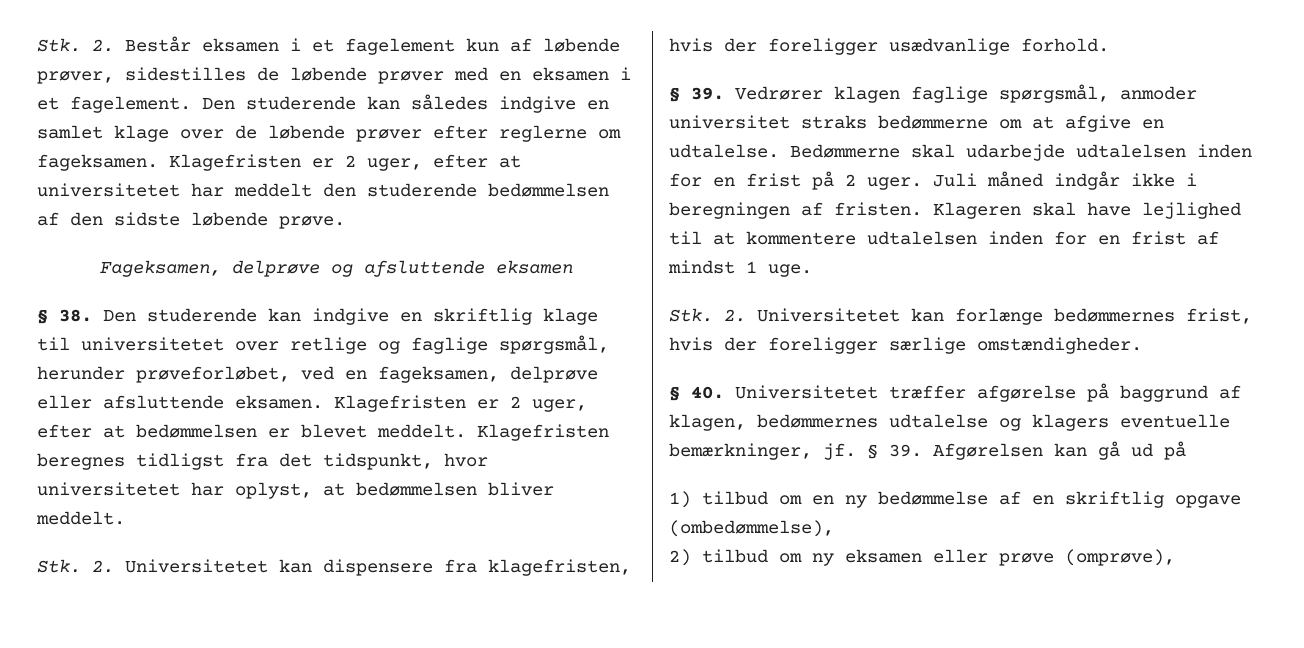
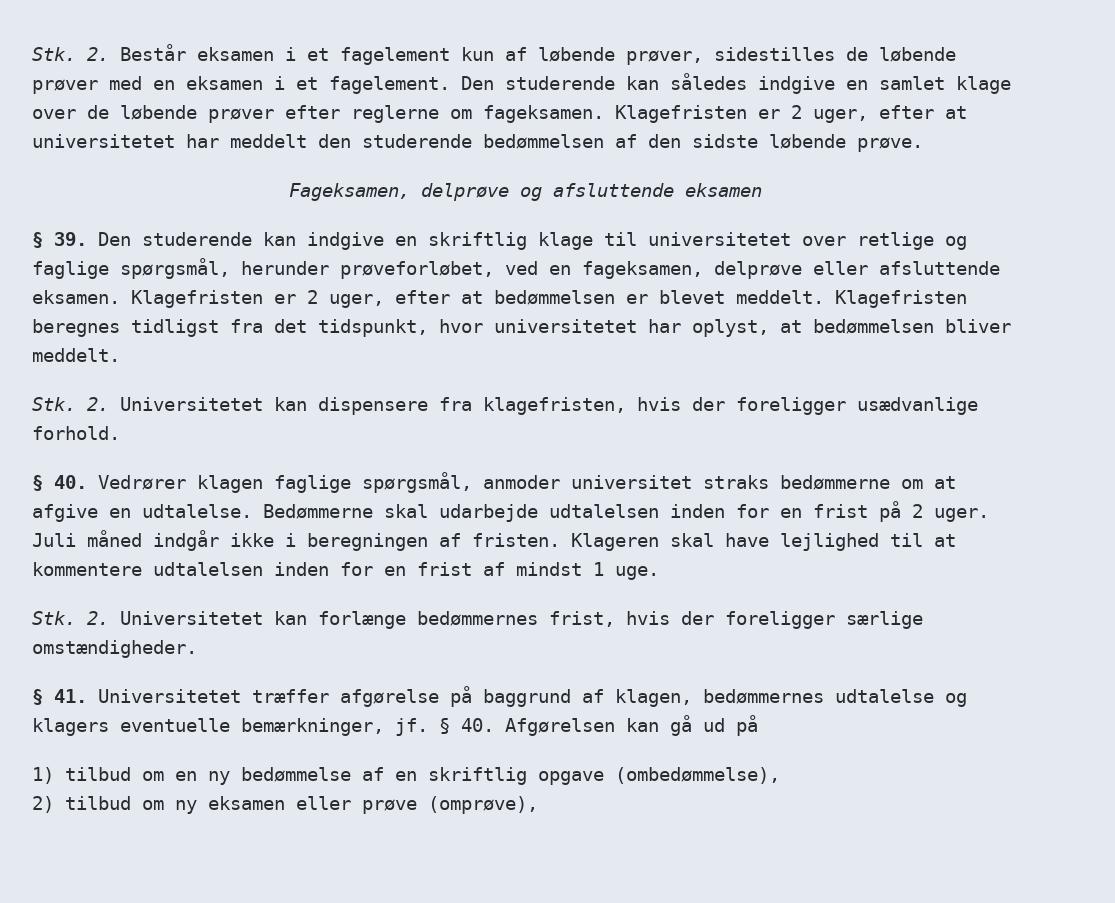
- § 38. Den studerende kan indgive en skriftlig klage til universitetet over retlige og faglige spørgsmål, herunder prøveforløbet, ved en fageksamen, delprøve eller afsluttende eksamen.
+ § 39. Den studerende kan indgive en skriftlig klage til universitetet over retlige og faglige spørgsmål, herunder prøveforløbet, ved en fageksamen, delprøve eller afsluttende eksamen.
- § 39. Vedrører klagen faglige spørgsmål, anmoder universitet straks bedømmerne om at afgive en udtalelse.
+ § 40. Vedrører klagen faglige spørgsmål, anmoder universitet straks bedømmerne om at afgive en udtalelse.
- § 40. Universitetet træffer afgørelse på baggrund af klagen, bedømmernes udtalelse og klagers eventuelle bemærkninger, jf.
+ § 41. Universitetet træffer afgørelse på baggrund af klagen, bedømmernes udtalelse og klagers eventuelle bemærkninger, jf.
- § 39. Afgørelsen kan gå ud på
+ § 40. Afgørelsen kan gå ud på

